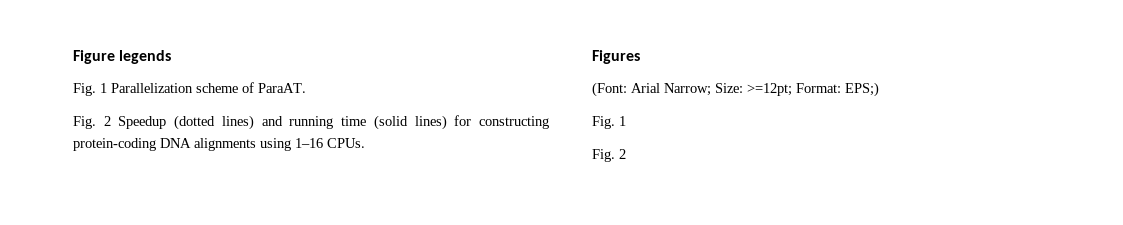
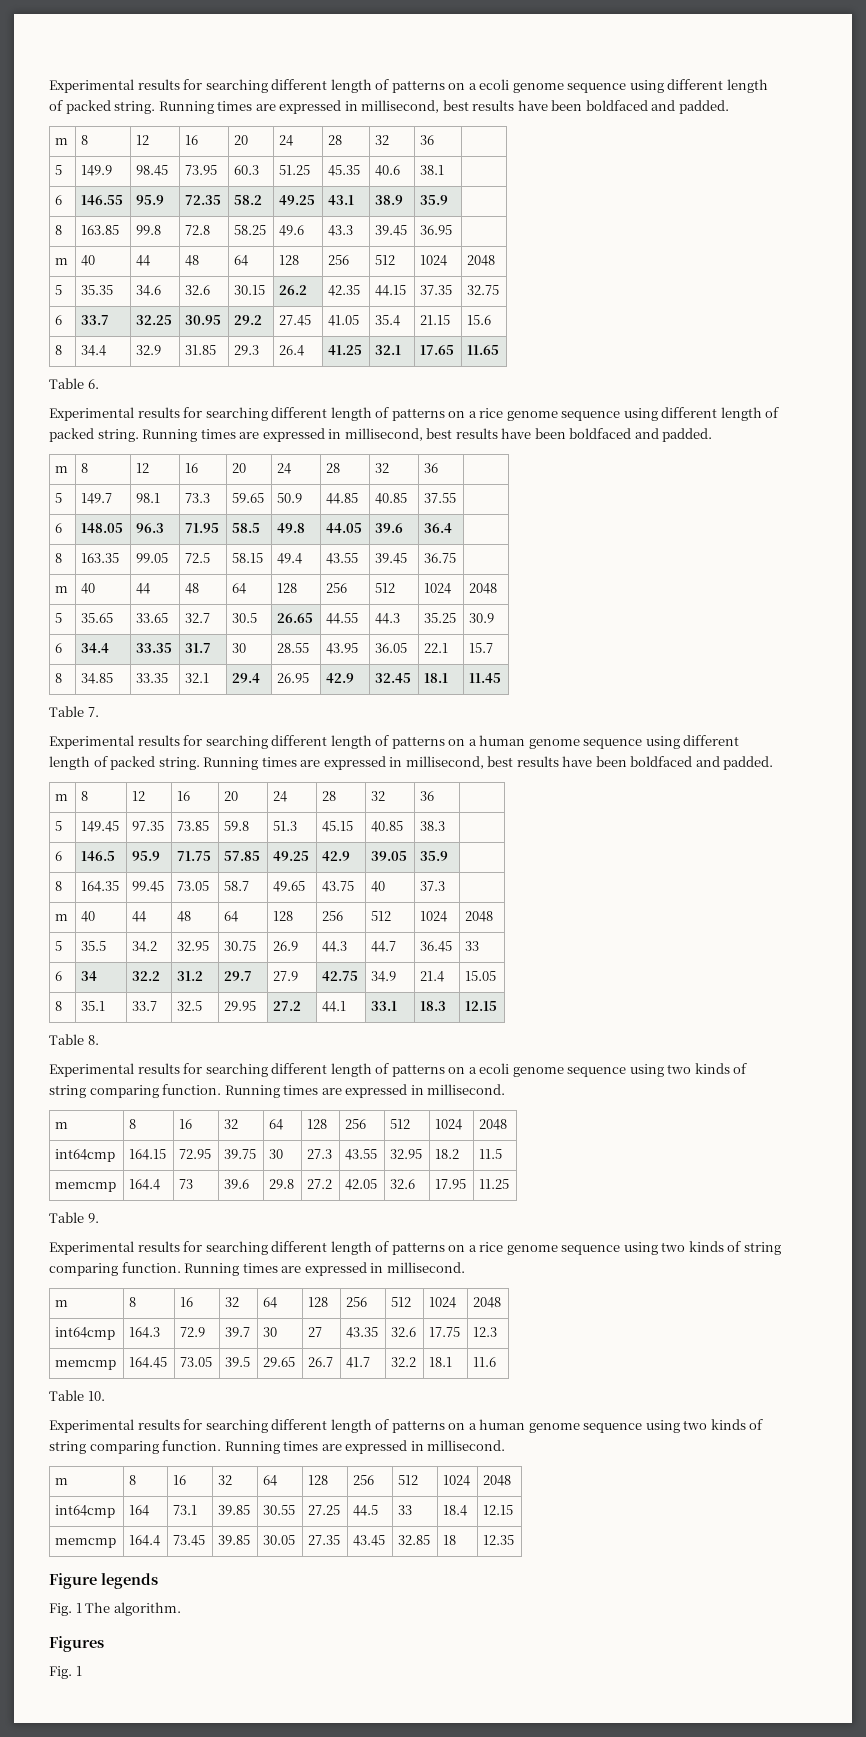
+ Experimental results for searching different length of patterns on a ecoli genome sequence using different length of packed string. Running times are expressed in millisecond, best results have been boldfaced and padded.
+ m | 8 | 12 | 16 | 20 | 24 | 28 | 32 | 36 |
+ 5 | 149.9 | 98.45 | 73.95 | 60.3 | 51.25 | 45.35 | 40.6 | 38.1 |
+ 6 | 146.55 | 95.9 | 72.35 | 58.2 | 49.25 | 43.1 | 38.9 | 35.9 |
+ 8 | 163.85 | 99.8 | 72.8 | 58.25 | 49.6 | 43.3 | 39.45 | 36.95 |
+ m | 40 | 44 | 48 | 64 | 128 | 256 | 512 | 1024 | 2048
+ 5 | 35.35 | 34.6 | 32.6 | 30.15 | 26.2 | 42.35 | 44.15 | 37.35 | 32.75
+ 6 | 33.7 | 32.25 | 30.95 | 29.2 | 27.45 | 41.05 | 35.4 | 21.15 | 15.6
+ 8 | 34.4 | 32.9 | 31.85 | 29.3 | 26.4 | 41.25 | 32.1 | 17.65 | 11.65
+ Table 6.
+ Experimental results for searching different length of patterns on a rice genome sequence using different length of packed string. Running times are expressed in millisecond, best results have been boldfaced and padded.
+ m | 8 | 12 | 16 | 20 | 24 | 28 | 32 | 36 |
+ 5 | 149.7 | 98.1 | 73.3 | 59.65 | 50.9 | 44.85 | 40.85 | 37.55 |
+ 6 | 148.05 | 96.3 | 71.95 | 58.5 | 49.8 | 44.05 | 39.6 | 36.4 |
+ 8 | 163.35 | 99.05 | 72.5 | 58.15 | 49.4 | 43.55 | 39.45 | 36.75 |
+ m | 40 | 44 | 48 | 64 | 128 | 256 | 512 | 1024 | 2048
+ 5 | 35.65 | 33.65 | 32.7 | 30.5 | 26.65 | 44.55 | 44.3 | 35.25 | 30.9
+ 6 | 34.4 | 33.35 | 31.7 | 30 | 28.55 | 43.95 | 36.05 | 22.1 | 15.7
+ 8 | 34.85 | 33.35 | 32.1 | 29.4 | 26.95 | 42.9 | 32.45 | 18.1 | 11.45
+ Table 7.
+ Experimental results for searching different length of patterns on a human genome sequence using different length of packed string. Running times are expressed in millisecond, best results have been boldfaced and padded.
+ m | 8 | 12 | 16 | 20 | 24 | 28 | 32 | 36 |
+ 5 | 149.45 | 97.35 | 73.85 | 59.8 | 51.3 | 45.15 | 40.85 | 38.3 |
+ 6 | 146.5 | 95.9 | 71.75 | 57.85 | 49.25 | 42.9 | 39.05 | 35.9 |
+ 8 | 164.35 | 99.45 | 73.05 | 58.7 | 49.65 | 43.75 | 40 | 37.3 |
+ m | 40 | 44 | 48 | 64 | 128 | 256 | 512 | 1024 | 2048
+ 5 | 35.5 | 34.2 | 32.95 | 30.75 | 26.9 | 44.3 | 44.7 | 36.45 | 33
+ 6 | 34 | 32.2 | 31.2 | 29.7 | 27.9 | 42.75 | 34.9 | 21.4 | 15.05
+ 8 | 35.1 | 33.7 | 32.5 | 29.95 | 27.2 | 44.1 | 33.1 | 18.3 | 12.15
+ Table 8.
+ Experimental results for searching different length of patterns on a ecoli genome sequence using two kinds of string comparing function. Running times are expressed in millisecond.
+ m | 8 | 16 | 32 | 64 | 128 | 256 | 512 | 1024 | 2048
+ int64cmp | 164.15 | 72.95 | 39.75 | 30 | 27.3 | 43.55 | 32.95 | 18.2 | 11.5
+ memcmp | 164.4 | 73 | 39.6 | 29.8 | 27.2 | 42.05 | 32.6 | 17.95 | 11.25
+ Table 9.
+ Experimental results for searching different length of patterns on a rice genome sequence using two kinds of string comparing function. Running times are expressed in millisecond.
+ m | 8 | 16 | 32 | 64 | 128 | 256 | 512 | 1024 | 2048
+ int64cmp | 164.3 | 72.9 | 39.7 | 30 | 27 | 43.35 | 32.6 | 17.75 | 12.3
+ memcmp | 164.45 | 73.05 | 39.5 | 29.65 | 26.7 | 41.7 | 32.2 | 18.1 | 11.6
+ Table 10.
+ Experimental results for searching different length of patterns on a human genome sequence using two kinds of string comparing function. Running times are expressed in millisecond.
+ m | 8 | 16 | 32 | 64 | 128 | 256 | 512 | 1024 | 2048
+ int64cmp | 164 | 73.1 | 39.85 | 30.55 | 27.25 | 44.5 | 33 | 18.4 | 12.15
+ memcmp | 164.4 | 73.45 | 39.85 | 30.05 | 27.35 | 43.45 | 32.85 | 18 | 12.35
  Figure legends
- Fig. 1 Parallelization scheme of ParaAT.
- Fig. 2 Speedup (dotted lines) and running time (solid lines) for constructing protein-coding DNA alignments using 1–16 CPUs.
+ Fig. 1 The algorithm.
  Figures
- (Font: Arial Narrow; Size: >=12pt; Format: EPS;)
  Fig. 1
- Fig. 2

